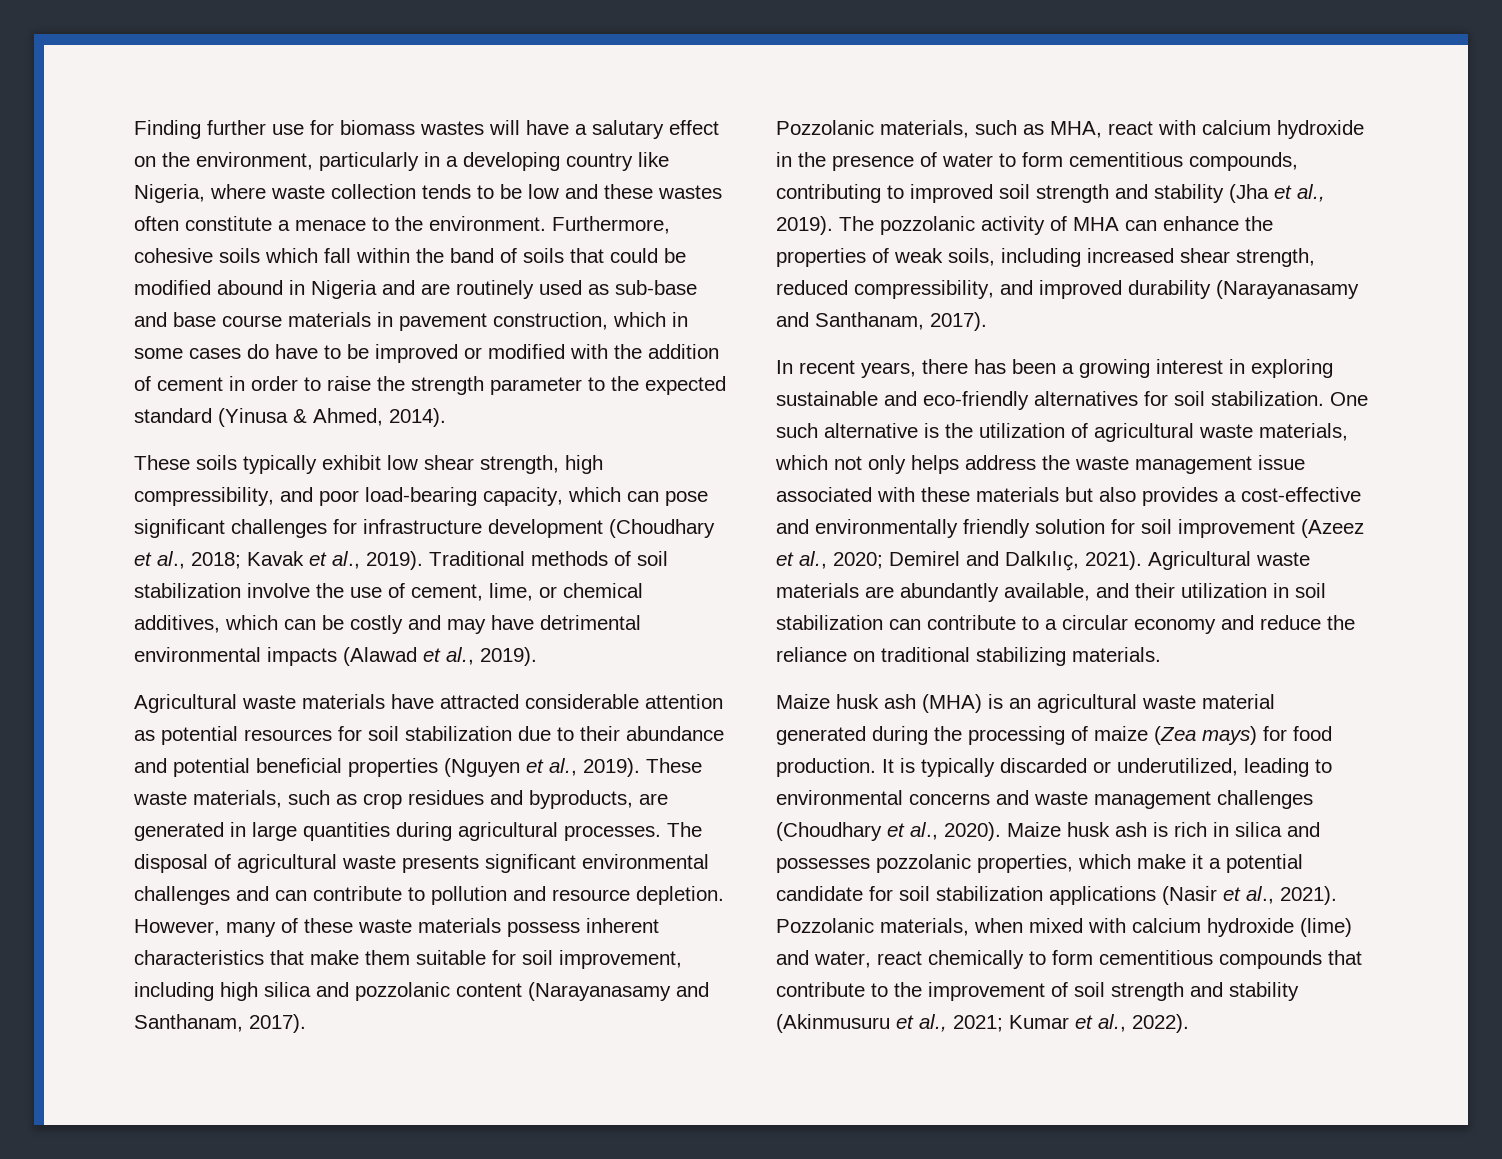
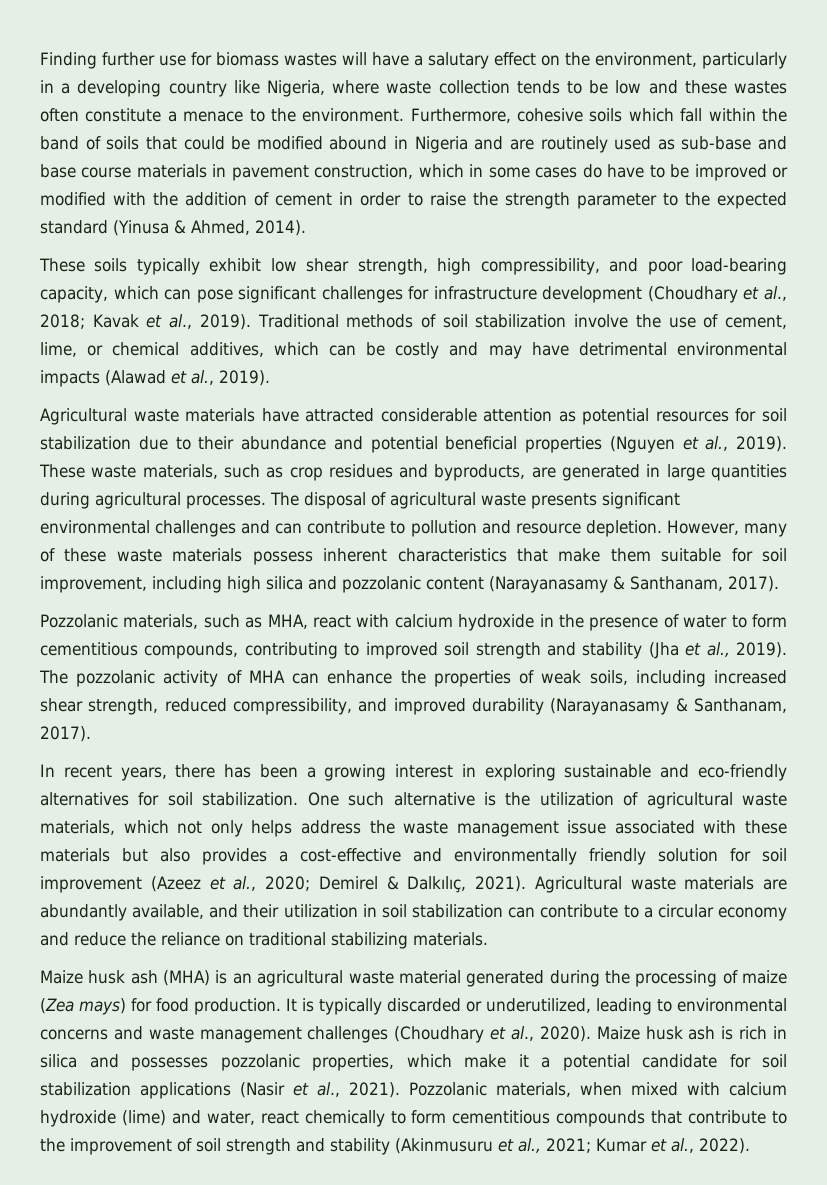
- However, many of these waste materials possess inherent characteristics that make them suitable for soil improvement, including high silica and pozzolanic content (Narayanasamy and Santhanam, 2017).
+ However, many of these waste materials possess inherent characteristics that make them suitable for soil improvement, including high silica and pozzolanic content (Narayanasamy & Santhanam, 2017).
- The pozzolanic activity of MHA can enhance the properties of weak soils, including increased shear strength, reduced compressibility, and improved durability (Narayanasamy and Santhanam, 2017).
+ The pozzolanic activity of MHA can enhance the properties of weak soils, including increased shear strength, reduced compressibility, and improved durability (Narayanasamy & Santhanam, 2017).
- One such alternative is the utilization of agricultural waste materials, which not only helps address the waste management issue associated with these materials but also provides a cost-effective and environmentally friendly solution for soil improvement (Azeez et al., 2020; Demirel and Dalkılıç, 2021).
+ One such alternative is the utilization of agricultural waste materials, which not only helps address the waste management issue associated with these materials but also provides a cost-effective and environmentally friendly solution for soil improvement (Azeez et al., 2020; Demirel & Dalkılıç, 2021).

